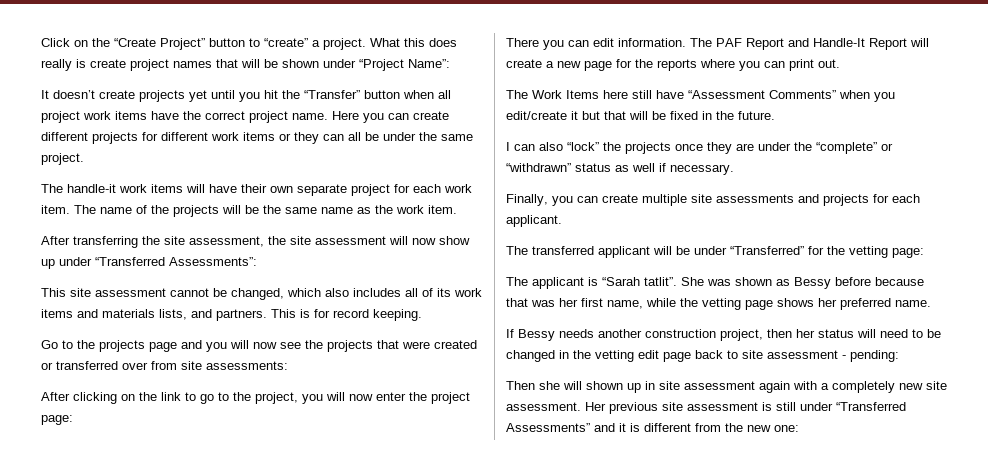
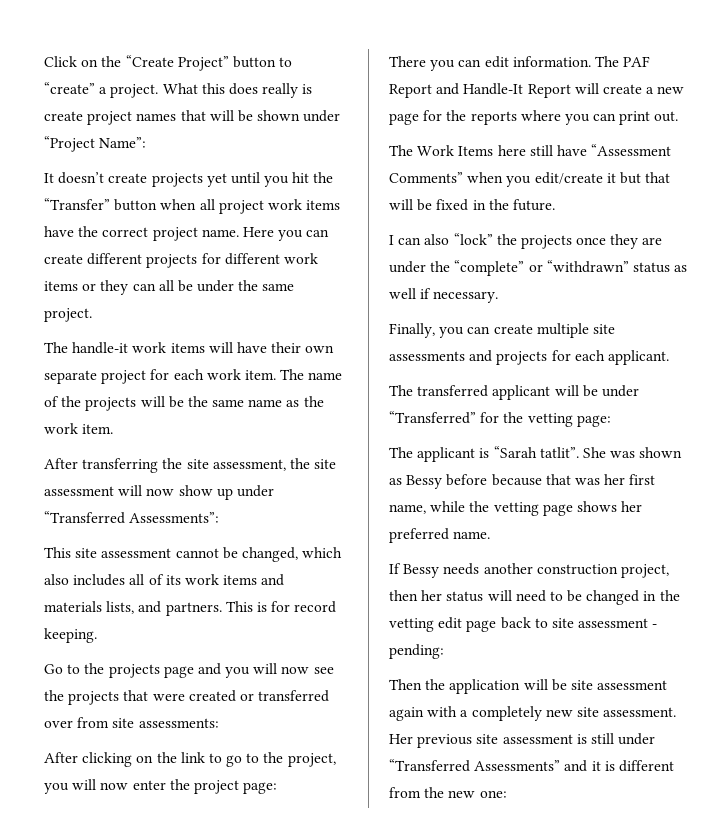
- Then she will shown up in site assessment again with a completely new site assessment.
+ Then the application will be site assessment again with a completely new site assessment.

